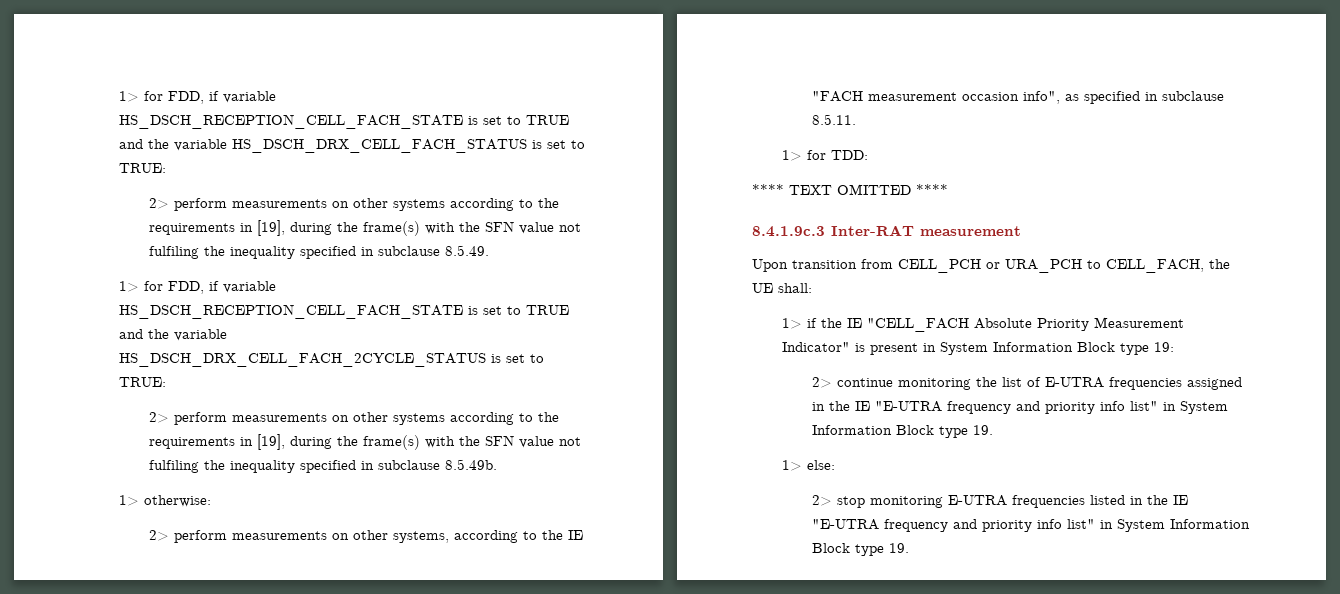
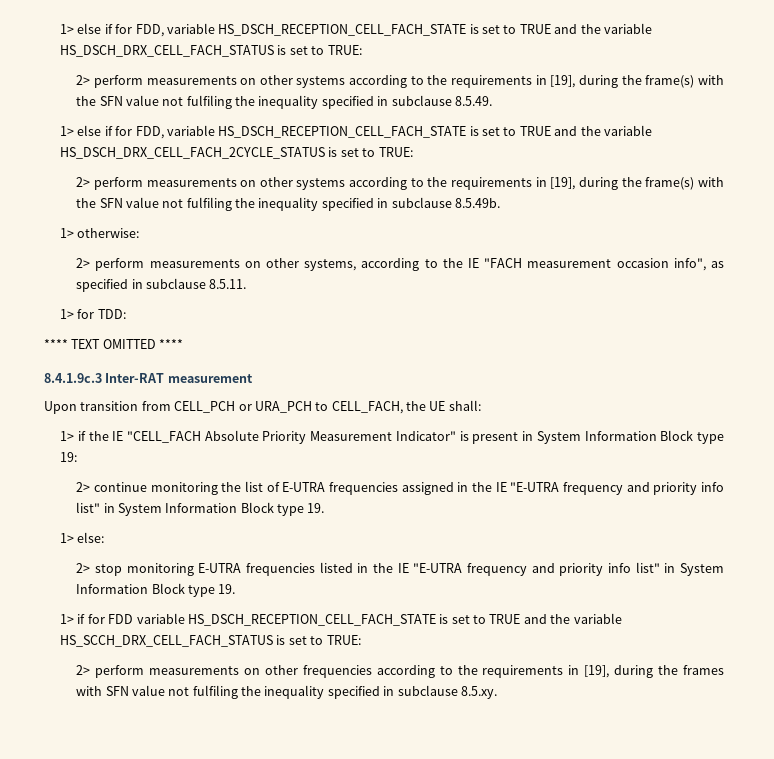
- 1> for FDD, if variable HS_DSCH_RECEPTION_CELL_FACH_STATE is set to TRUE and the variable HS_DSCH_DRX_CELL_FACH_STATUS is set to TRUE:
+ 1> else if for FDD, variable HS_DSCH_RECEPTION_CELL_FACH_STATE is set to TRUE and the variable HS_DSCH_DRX_CELL_FACH_STATUS is set to TRUE:
- 1> for FDD, if variable HS_DSCH_RECEPTION_CELL_FACH_STATE is set to TRUE and the variable HS_DSCH_DRX_CELL_FACH_2CYCLE_STATUS is set to TRUE:
+ 1> else if for FDD, variable HS_DSCH_RECEPTION_CELL_FACH_STATE is set to TRUE and the variable HS_DSCH_DRX_CELL_FACH_2CYCLE_STATUS is set to TRUE:
+ 1> if for FDD variable HS_DSCH_RECEPTION_CELL_FACH_STATE is set to TRUE and the variable HS_SCCH_DRX_CELL_FACH_STATUS is set to TRUE:
+ 2> perform measurements on other frequencies according to the requirements in [19], during the frames with SFN value not fulfiling the inequality specified in subclause 8.5.xy.

